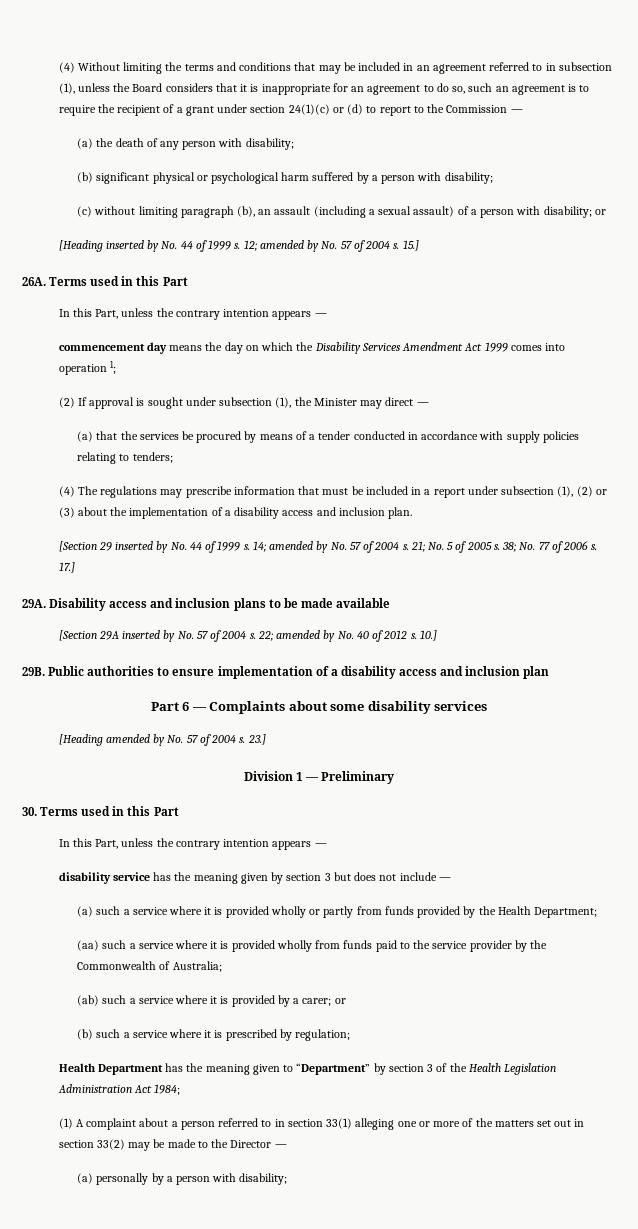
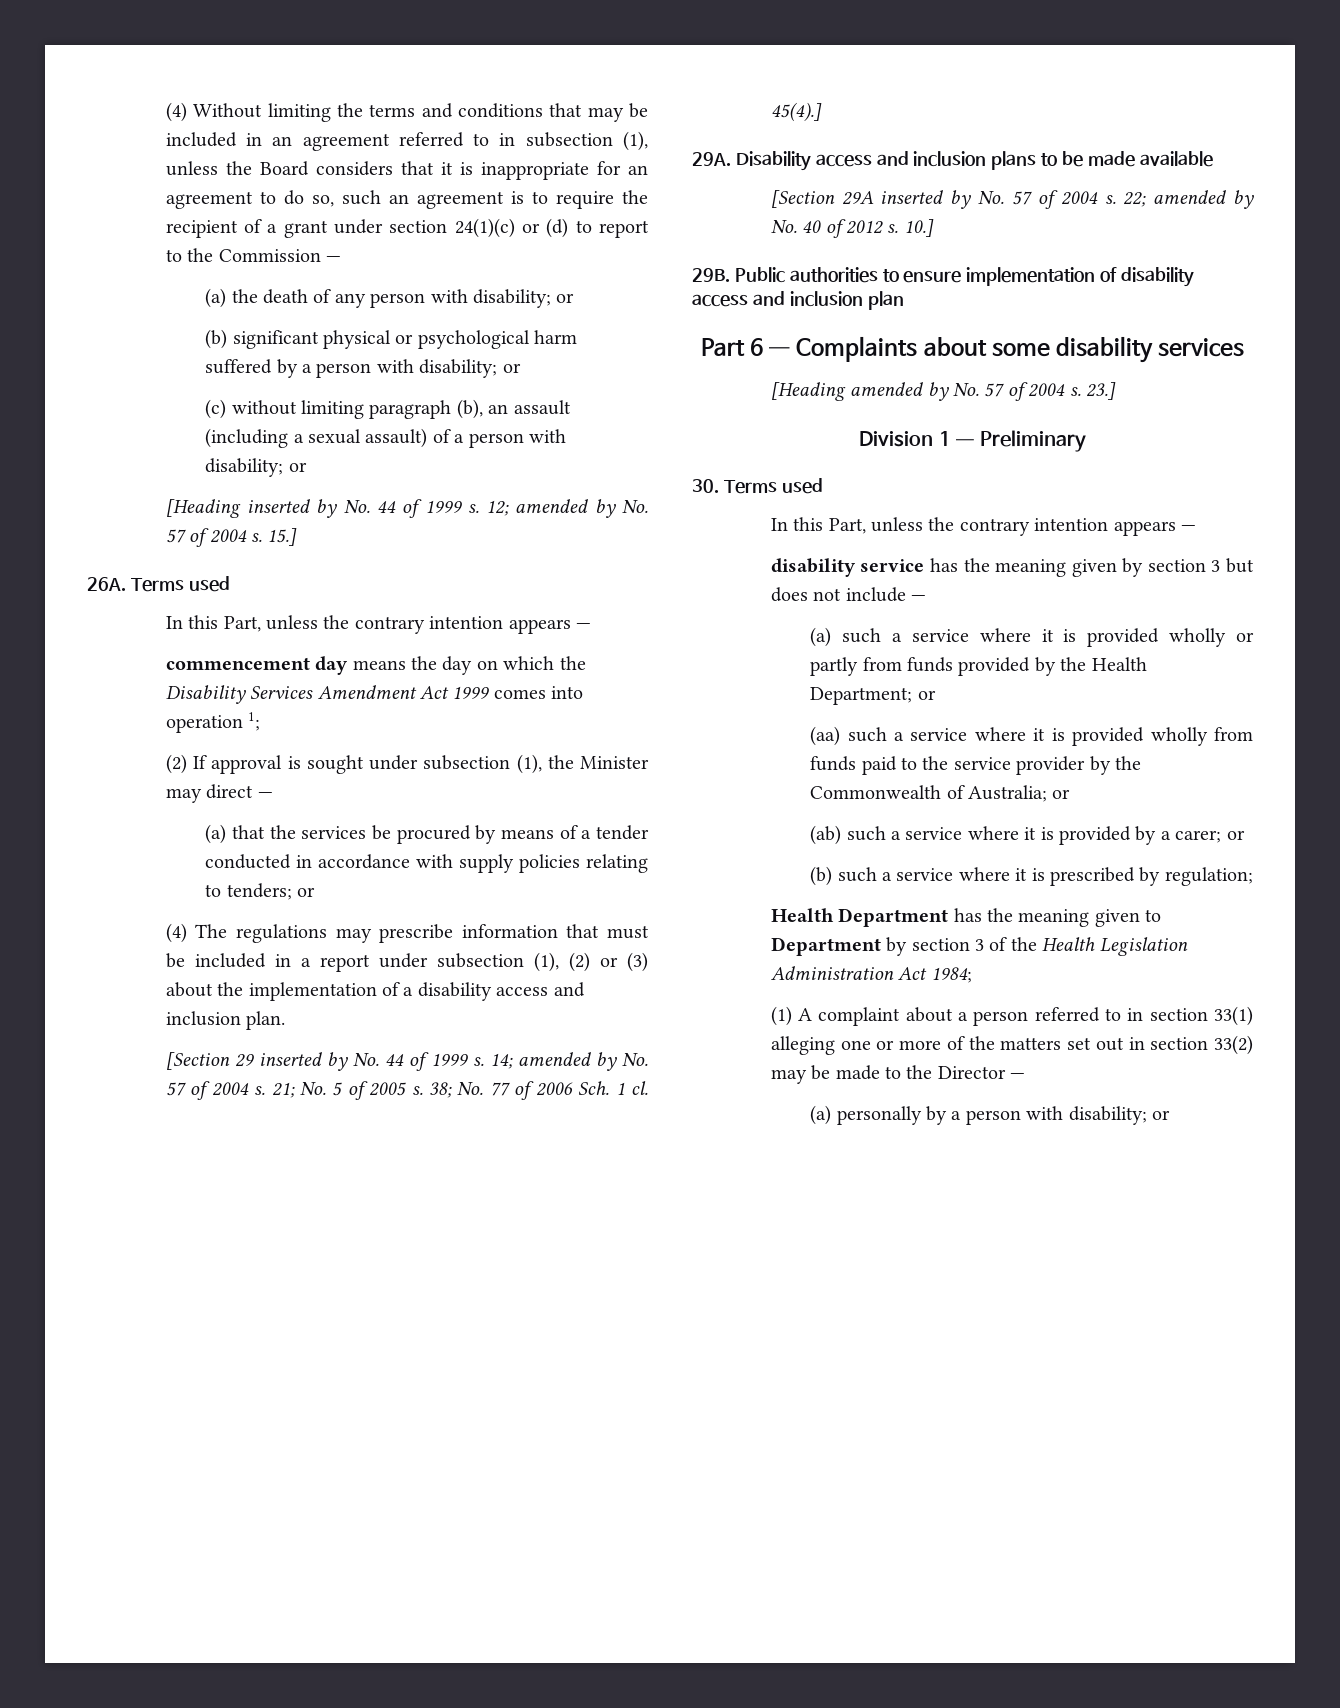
- (a) the death of any person with disability;
+ (a) the death of any person with disability; or
- (b) significant physical or psychological harm suffered by a person with disability;
+ (b) significant physical or psychological harm suffered by a person with disability; or
- 26A. Terms used in this Part
+ 26A. Terms used
- (a) that the services be procured by means of a tender conducted in accordance with supply policies relating to tenders;
+ (a) that the services be procured by means of a tender conducted in accordance with supply policies relating to tenders; or
- 38; No. 77 of 2006 s. 17.]
+ 38; No. 77 of 2006 Sch. 1 cl. 45(4).]
- Public authorities to ensure implementation of a disability access and inclusion plan
+ Public authorities to ensure implementation of disability access and inclusion plan
- 30. Terms used in this Part
+ 30. Terms used
- (a) such a service where it is provided wholly or partly from funds provided by the Health Department;
+ (a) such a service where it is provided wholly or partly from funds provided by the Health Department; or
- (aa) such a service where it is provided wholly from funds paid to the service provider by the Commonwealth of Australia;
+ (aa) such a service where it is provided wholly from funds paid to the service provider by the Commonwealth of Australia; or
- Health Department has the meaning given to “Department” by section 3 of the Health Legislation Administration Act 1984;
+ Health Department has the meaning given to Department by section 3 of the Health Legislation Administration Act 1984;
- (a) personally by a person with disability;
+ (a) personally by a person with disability; or

